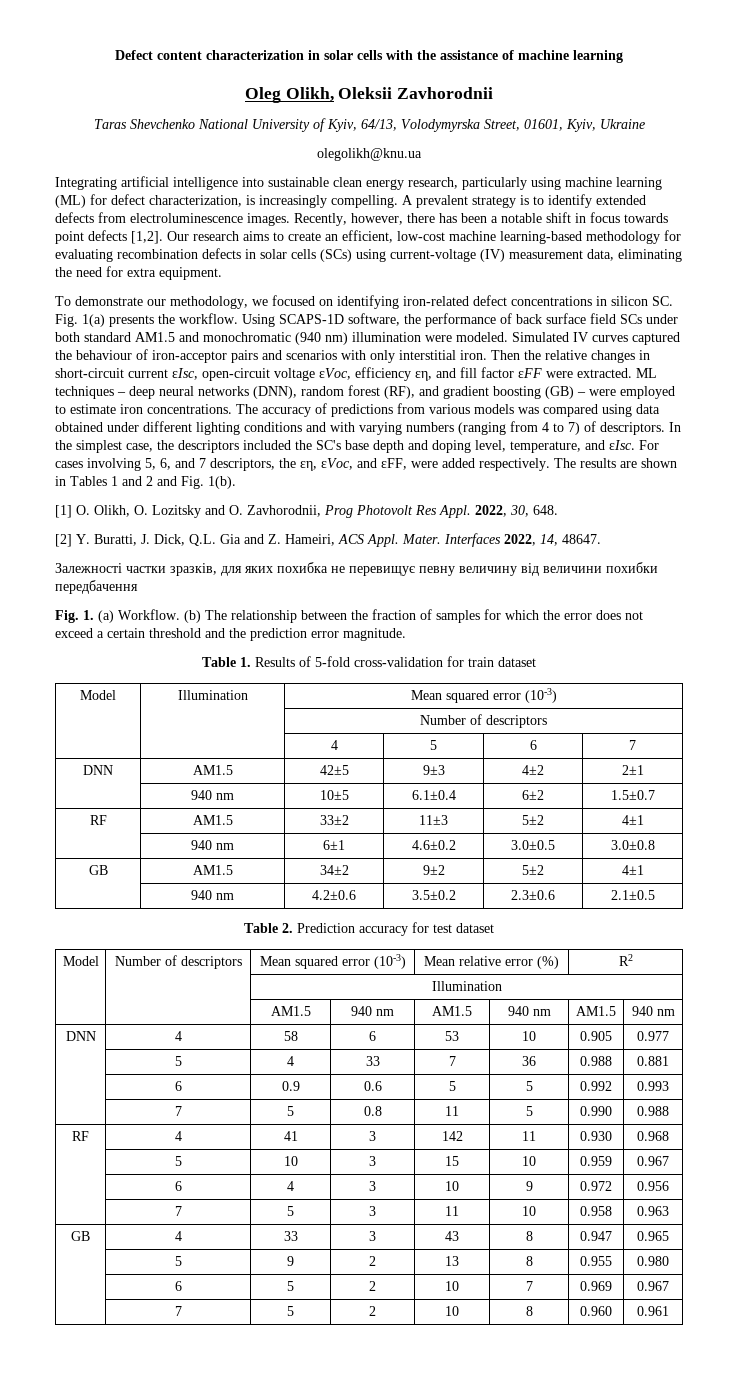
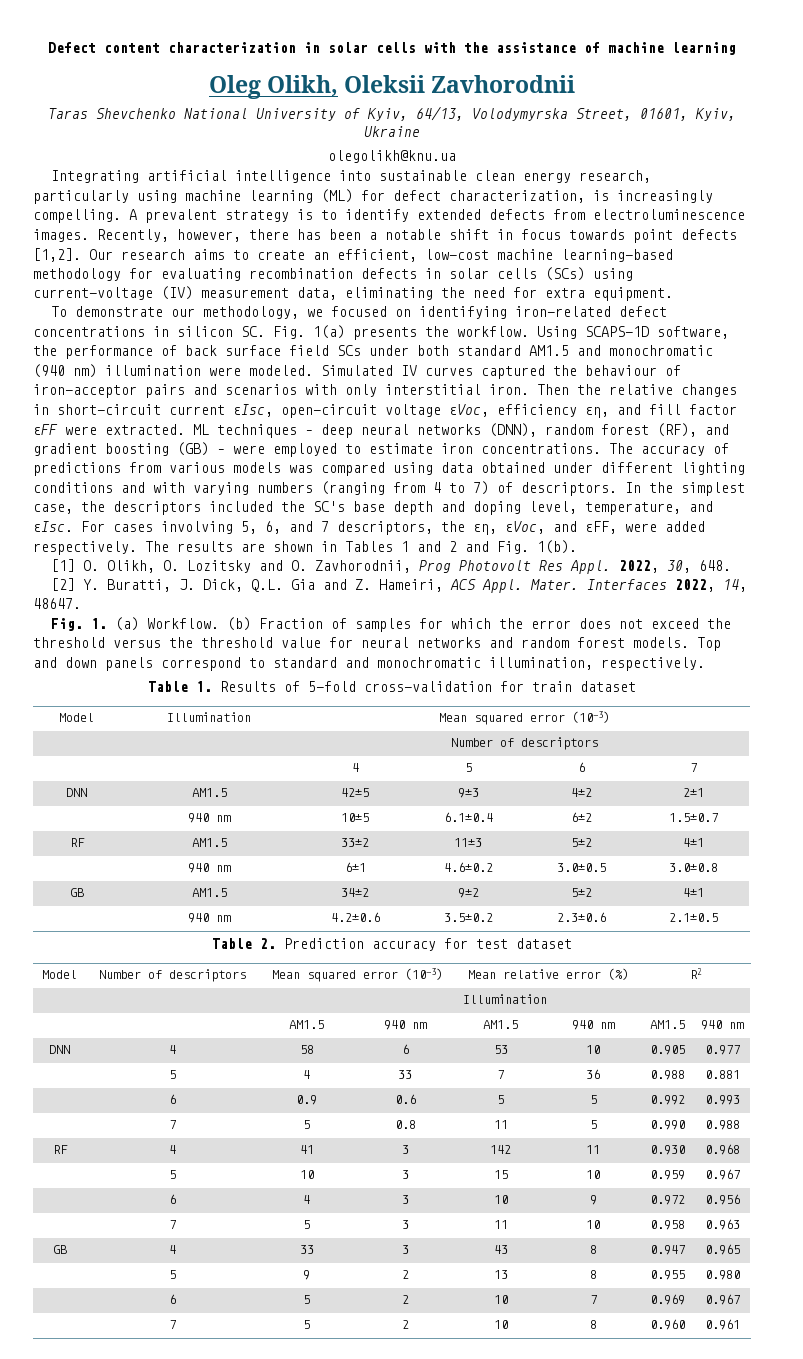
- Залежності частки зразків, для яких похибка не перевищує певну величину від величини похибки передбачення
- (b) The relationship between the fraction of samples for which the error does not exceed a certain threshold and the prediction error magnitude.
+ (b) Fraction of samples for which the error does not exceed the threshold versus the threshold value for neural networks and random forest models. Top and down panels correspond to standard and monochromatic illumination, respectively.

